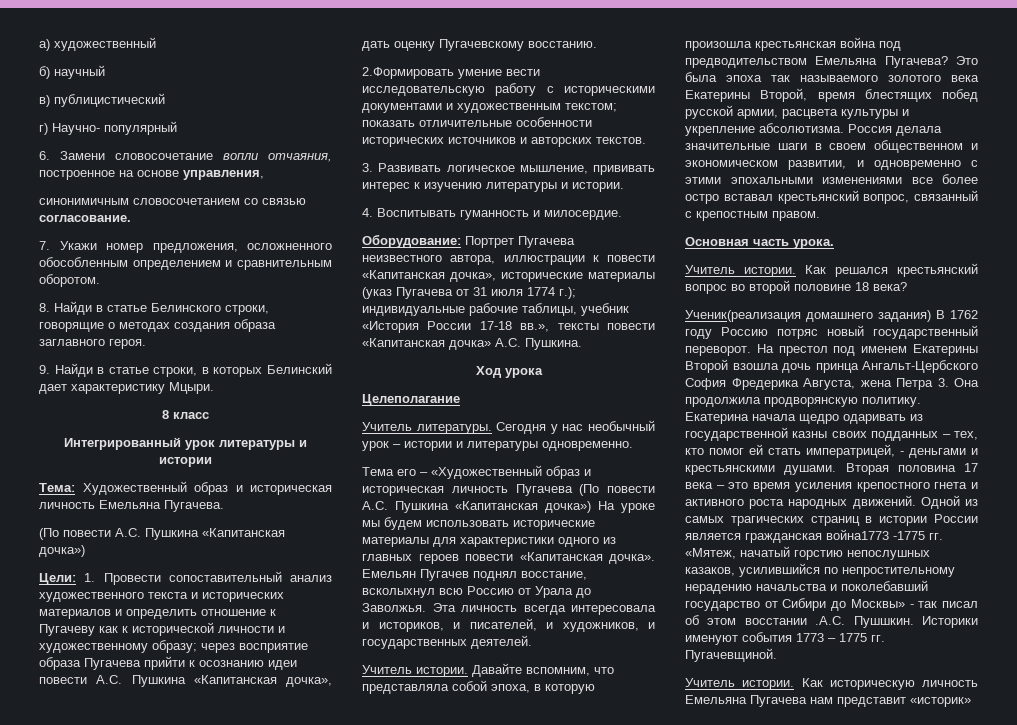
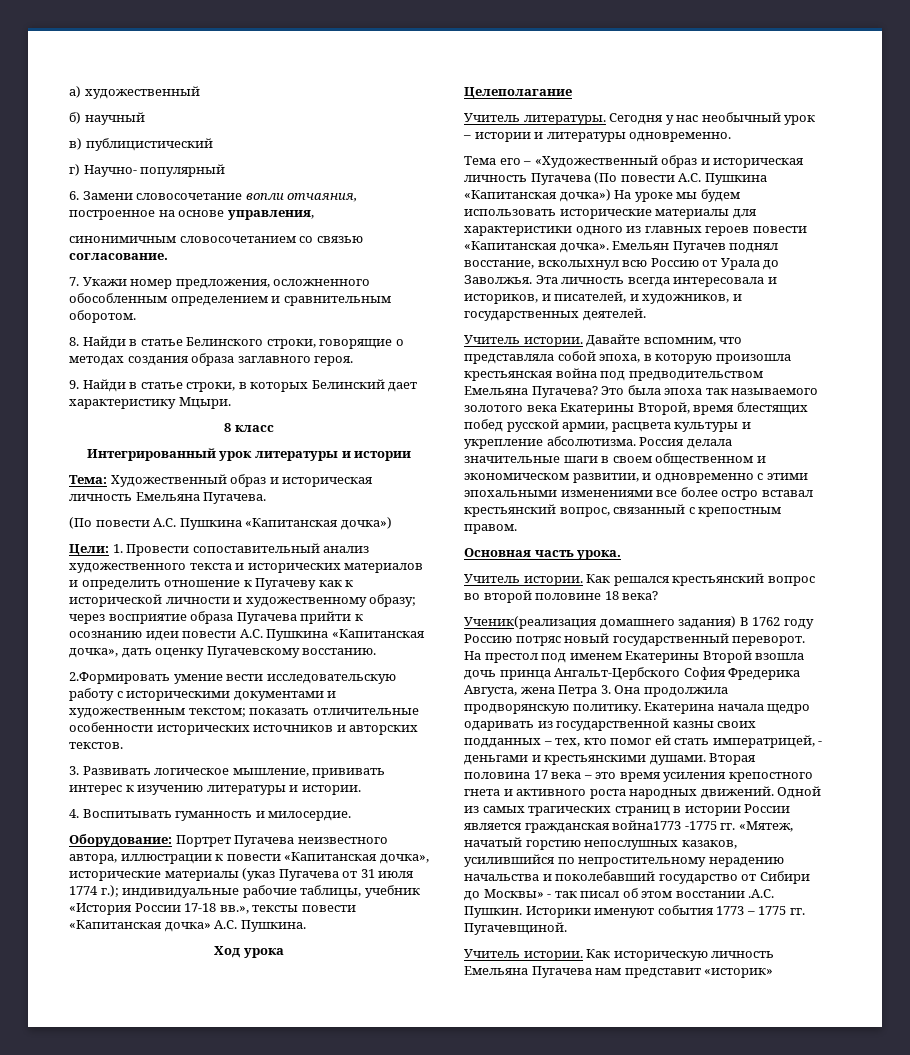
- Одной из самых трагических страниц в истории России является гражданская война1773 -1775 гг. «Мятеж, начатый горстию непослушных казаков, усилившийся по непростительному нерадению начальства и поколебавший государство от Сибири до Москвы» - так писал об этом восстании .А.С. Пушшкин.
+ Одной из самых трагических страниц в истории России является гражданская война1773 -1775 гг. «Мятеж, начатый горстию непослушных казаков, усилившийся по непростительному нерадению начальства и поколебавший государство от Сибири до Москвы» - так писал об этом восстании .А.С. Пушкин.

